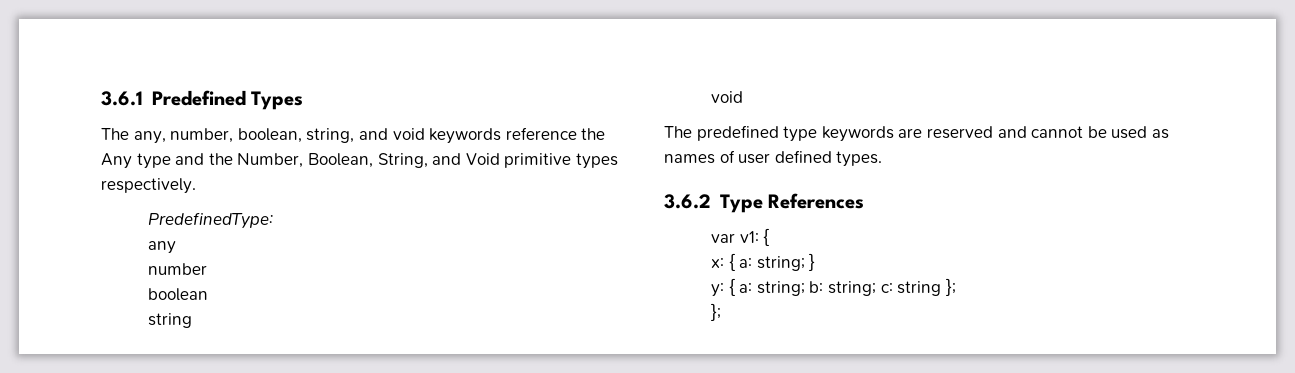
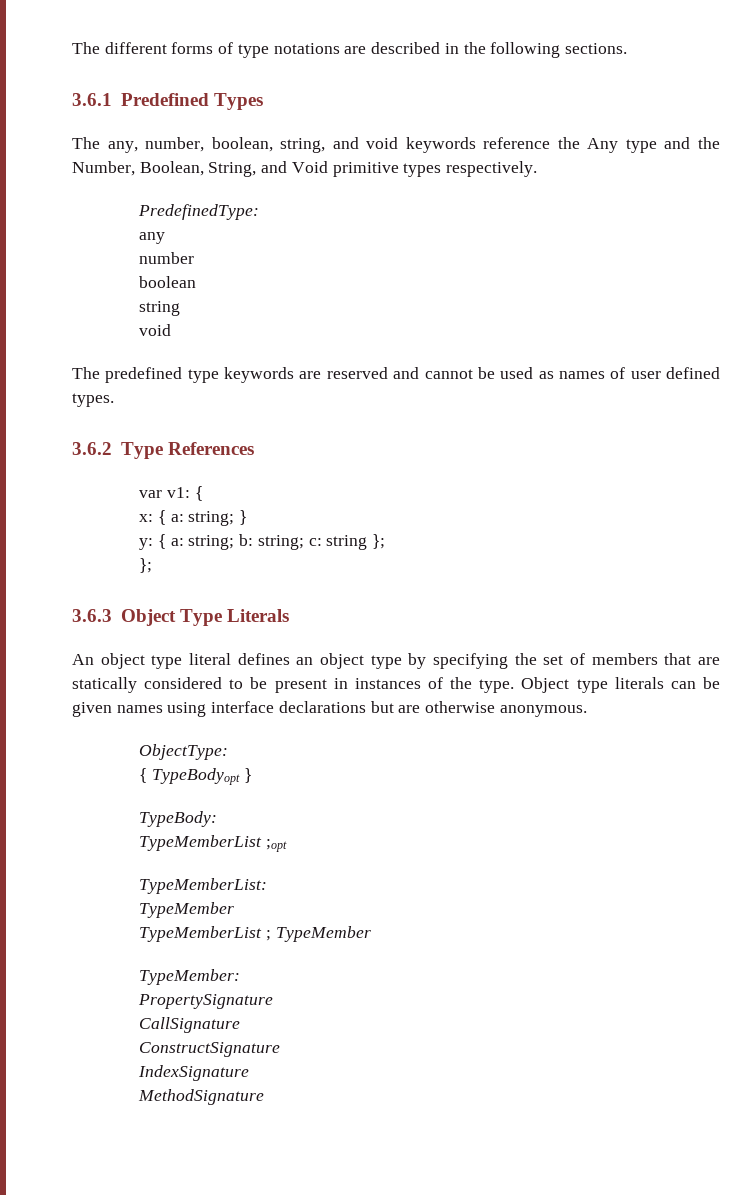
+ The different forms of type notations are described in the following sections.
+ 3.6.3 Object Type Literals
+ An object type literal defines an object type by specifying the set of members that are statically considered to be present in instances of the type. Object type literals can be given names using interface declarations but are otherwise anonymous.
+ ObjectType:
+ { TypeBodyopt }
+ TypeBody:
+ TypeMemberList ;opt
+ TypeMemberList:
+ TypeMember
+ TypeMemberList ; TypeMember
+ TypeMember:
+ PropertySignature
+ CallSignature
+ ConstructSignature
+ IndexSignature
+ MethodSignature

